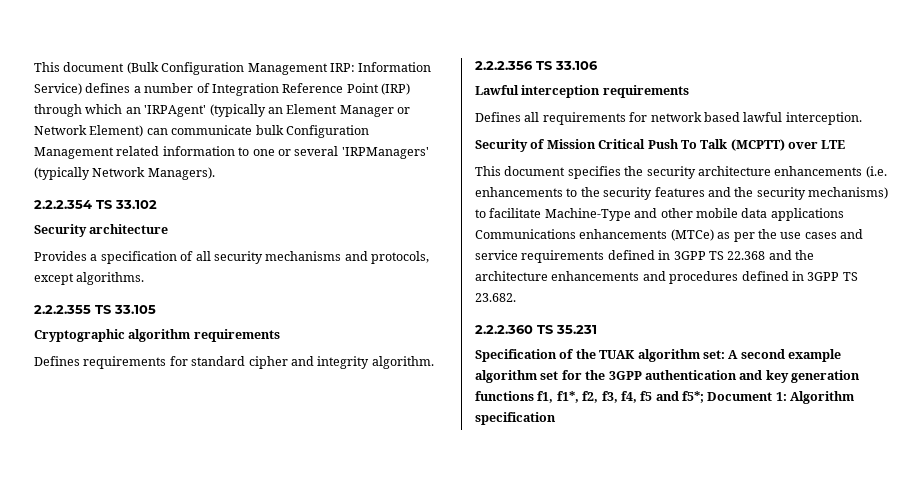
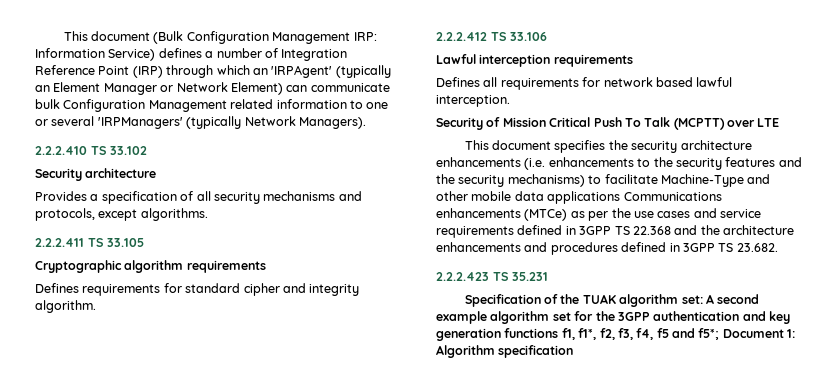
- 2.2.2.354 TS 33.102
+ 2.2.2.410 TS 33.102
- 2.2.2.355 TS 33.105
+ 2.2.2.411 TS 33.105
- 2.2.2.356 TS 33.106
+ 2.2.2.412 TS 33.106
- 2.2.2.360 TS 35.231
+ 2.2.2.423 TS 35.231

